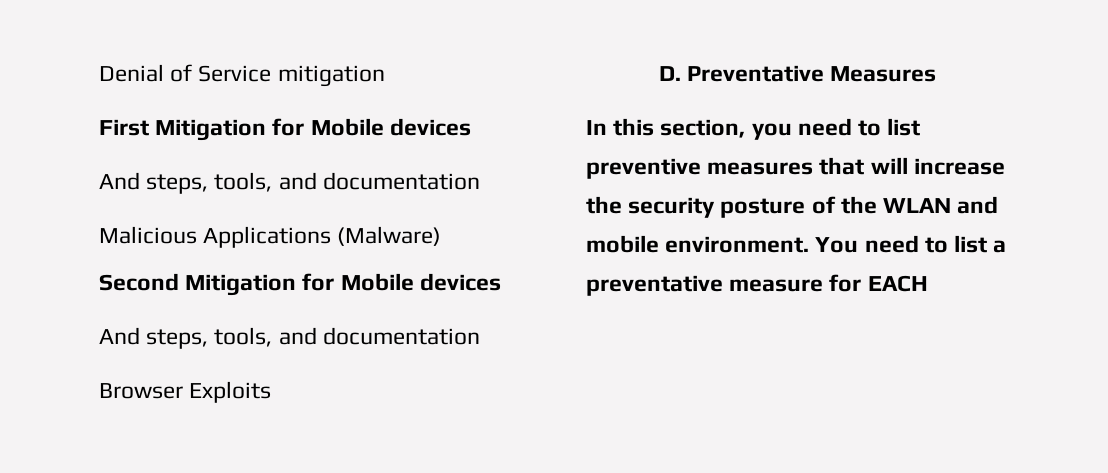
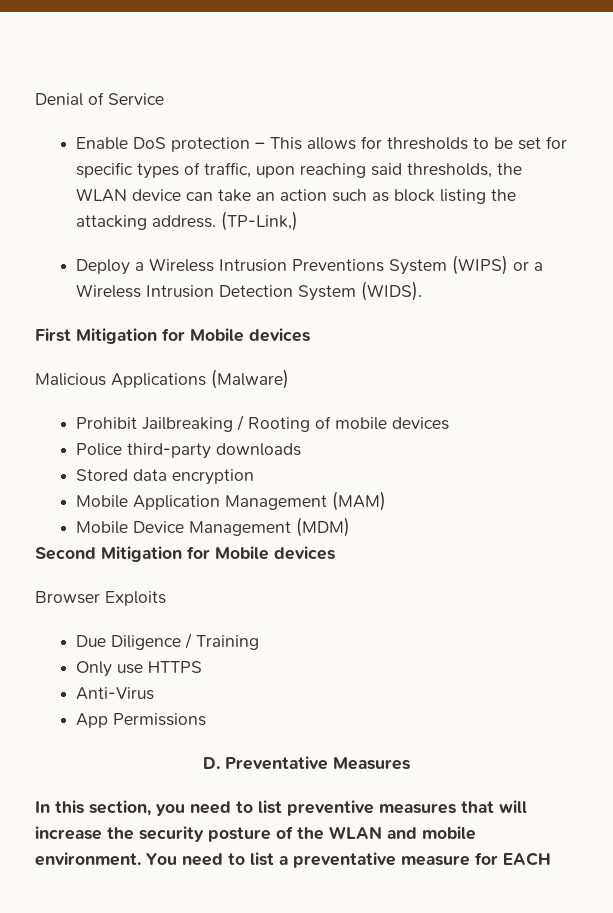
- Denial of Service mitigation
+ Denial of Service
+ Enable DoS protection – This allows for thresholds to be set for specific types of traffic, upon reaching said thresholds, the WLAN device can take an action such as block listing the attacking address. (TP-Link,)
+ Deploy a Wireless Intrusion Preventions System (WIPS) or a Wireless Intrusion Detection System (WIDS).
  First Mitigation for Mobile devices
- And steps, tools, and documentation
  Malicious Applications (Malware)
+ Prohibit Jailbreaking / Rooting of mobile devices
+ Police third-party downloads
+ Stored data encryption
+ Mobile Application Management (MAM)
+ Mobile Device Management (MDM)
  Second Mitigation for Mobile devices
- And steps, tools, and documentation
  Browser Exploits
+ Due Diligence / Training
+ Only use HTTPS
+ Anti-Virus
+ App Permissions

